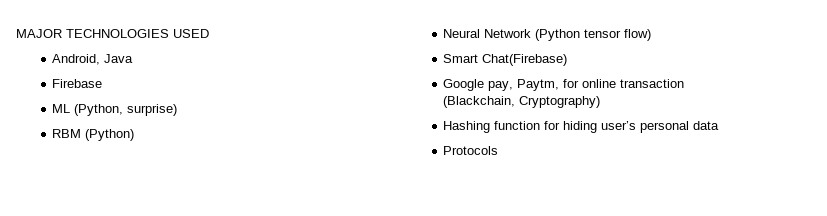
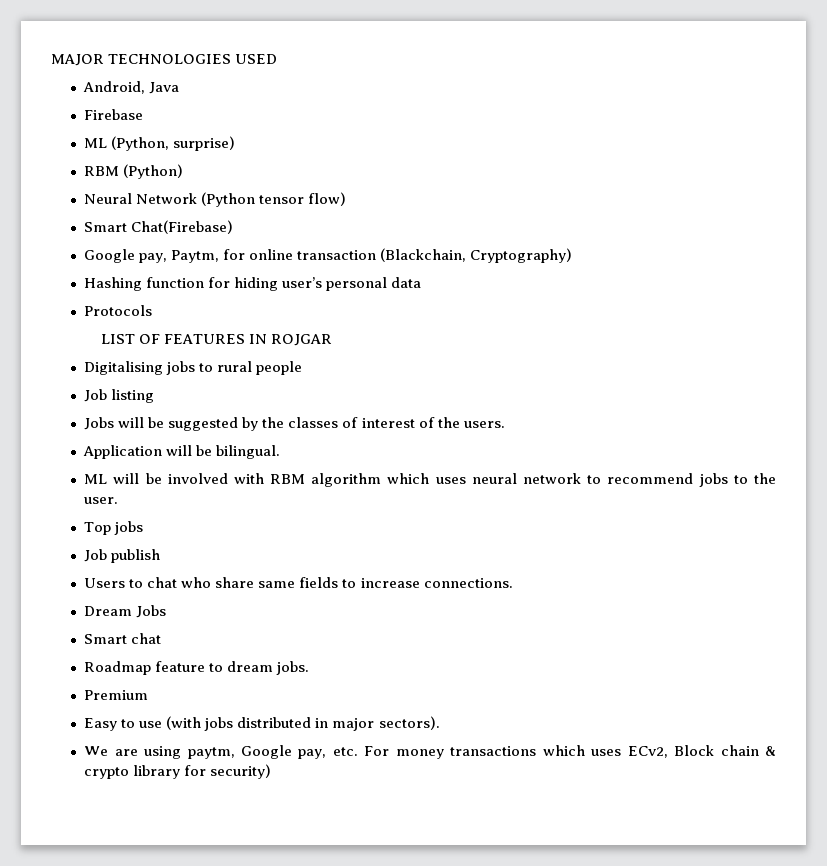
+ LIST OF FEATURES IN ROJGAR
+ Digitalising jobs to rural people
+ Job listing
+ Jobs will be suggested by the classes of interest of the users.
+ Application will be bilingual.
+ ML will be involved with RBM algorithm which uses neural network to recommend jobs to the user.
+ Top jobs
+ Job publish
+ Users to chat who share same fields to increase connections.
+ Dream Jobs
+ Smart chat
+ Roadmap feature to dream jobs.
+ Premium
+ Easy to use (with jobs distributed in major sectors).
+ We are using paytm, Google pay, etc. For money transactions which uses ECv2, Block chain & crypto library for security)

